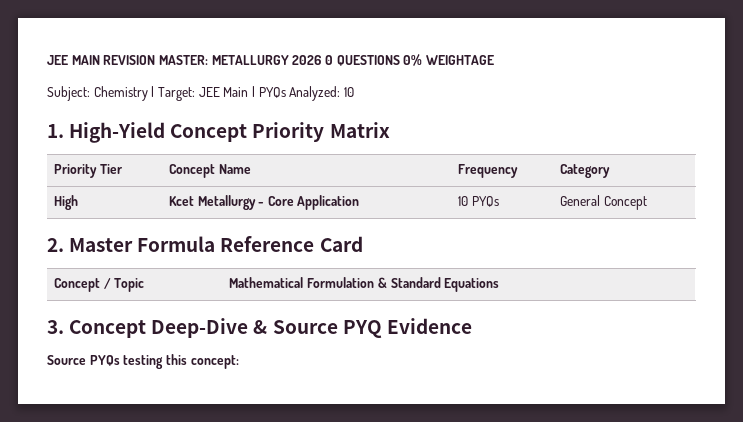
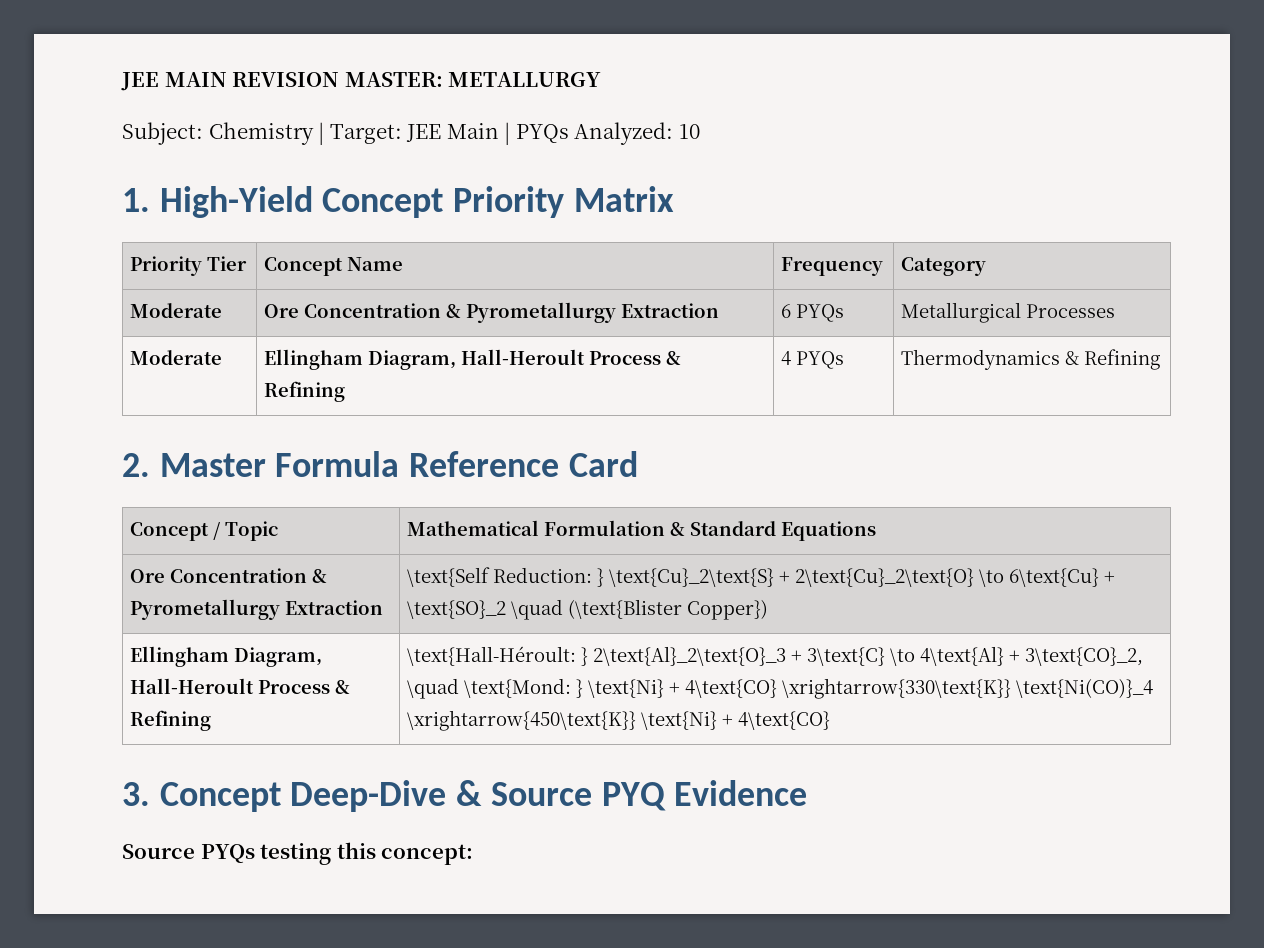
- JEE MAIN REVISION MASTER: METALLURGY 2026 0 QUESTIONS 0% WEIGHTAGE
+ JEE MAIN REVISION MASTER: METALLURGY
- High | Kcet Metallurgy - Core Application | 10 PYQs | General Concept
+ Moderate | Ore Concentration & Pyrometallurgy Extraction | 6 PYQs | Metallurgical Processes
+ Moderate | Ellingham Diagram, Hall-Heroult Process & Refining | 4 PYQs | Thermodynamics & Refining
+ Ore Concentration & Pyrometallurgy Extraction | \text{Self Reduction: } \text{Cu}_2\text{S} + 2\text{Cu}_2\text{O} \to 6\text{Cu} + \text{SO}_2 \quad (\text{Blister Copper})
+ Ellingham Diagram, Hall-Heroult Process & Refining | \text{Hall-Héroult: } 2\text{Al}_2\text{O}_3 + 3\text{C} \to 4\text{Al} + 3\text{CO}_2, \quad \text{Mond: } \text{Ni} + 4\text{CO} \xrightarrow{330\text{K}} \text{Ni(CO)}_4 \xrightarrow{450\text{K}} \text{Ni} + 4\text{CO}

